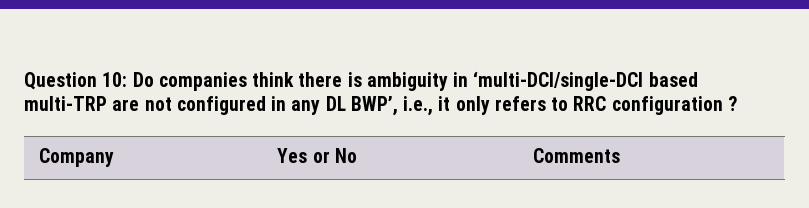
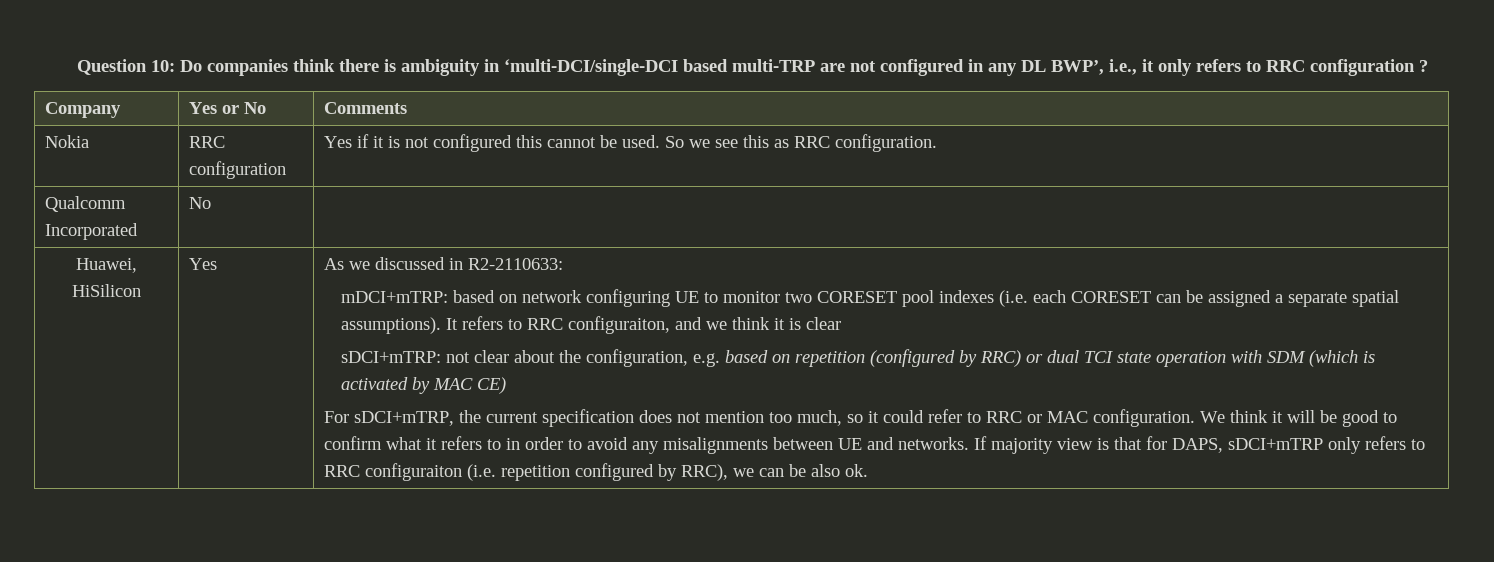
+ Nokia | RRC configuration | Yes if it is not configured this cannot be used. So we see this as RRC configuration.
+ Qualcomm Incorporated | No |
+ Huawei, HiSilicon | Yes | As we discussed in R2-2110633:
+ mDCI+mTRP: based on network configuring UE to monitor two CORESET pool indexes (i.e. each CORESET can be assigned a separate spatial assumptions). It refers to RRC configuraiton, and we think it is clear
+ sDCI+mTRP: not clear about the configuration, e.g. based on repetition (configured by RRC) or dual TCI state operation with SDM (which is activated by MAC CE)
+ For sDCI+mTRP, the current specification does not mention too much, so it could refer to RRC or MAC configuration. We think it will be good to confirm what it refers to in order to avoid any misalignments between UE and networks. If majority view is that for DAPS, sDCI+mTRP only refers to RRC configuraiton (i.e. repetition configured by RRC), we can be also ok.

